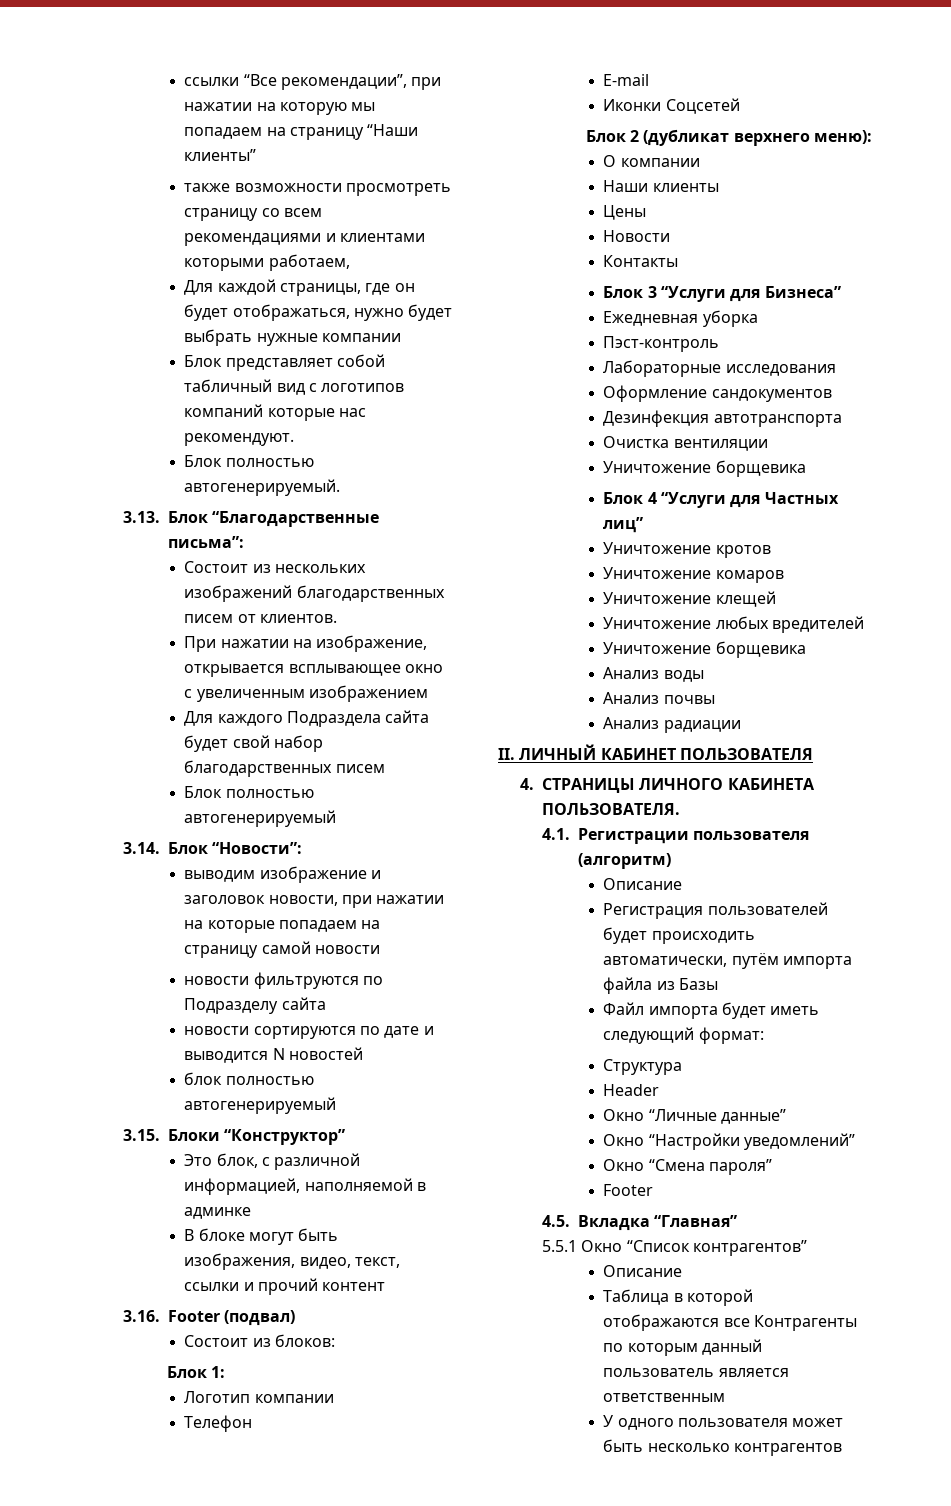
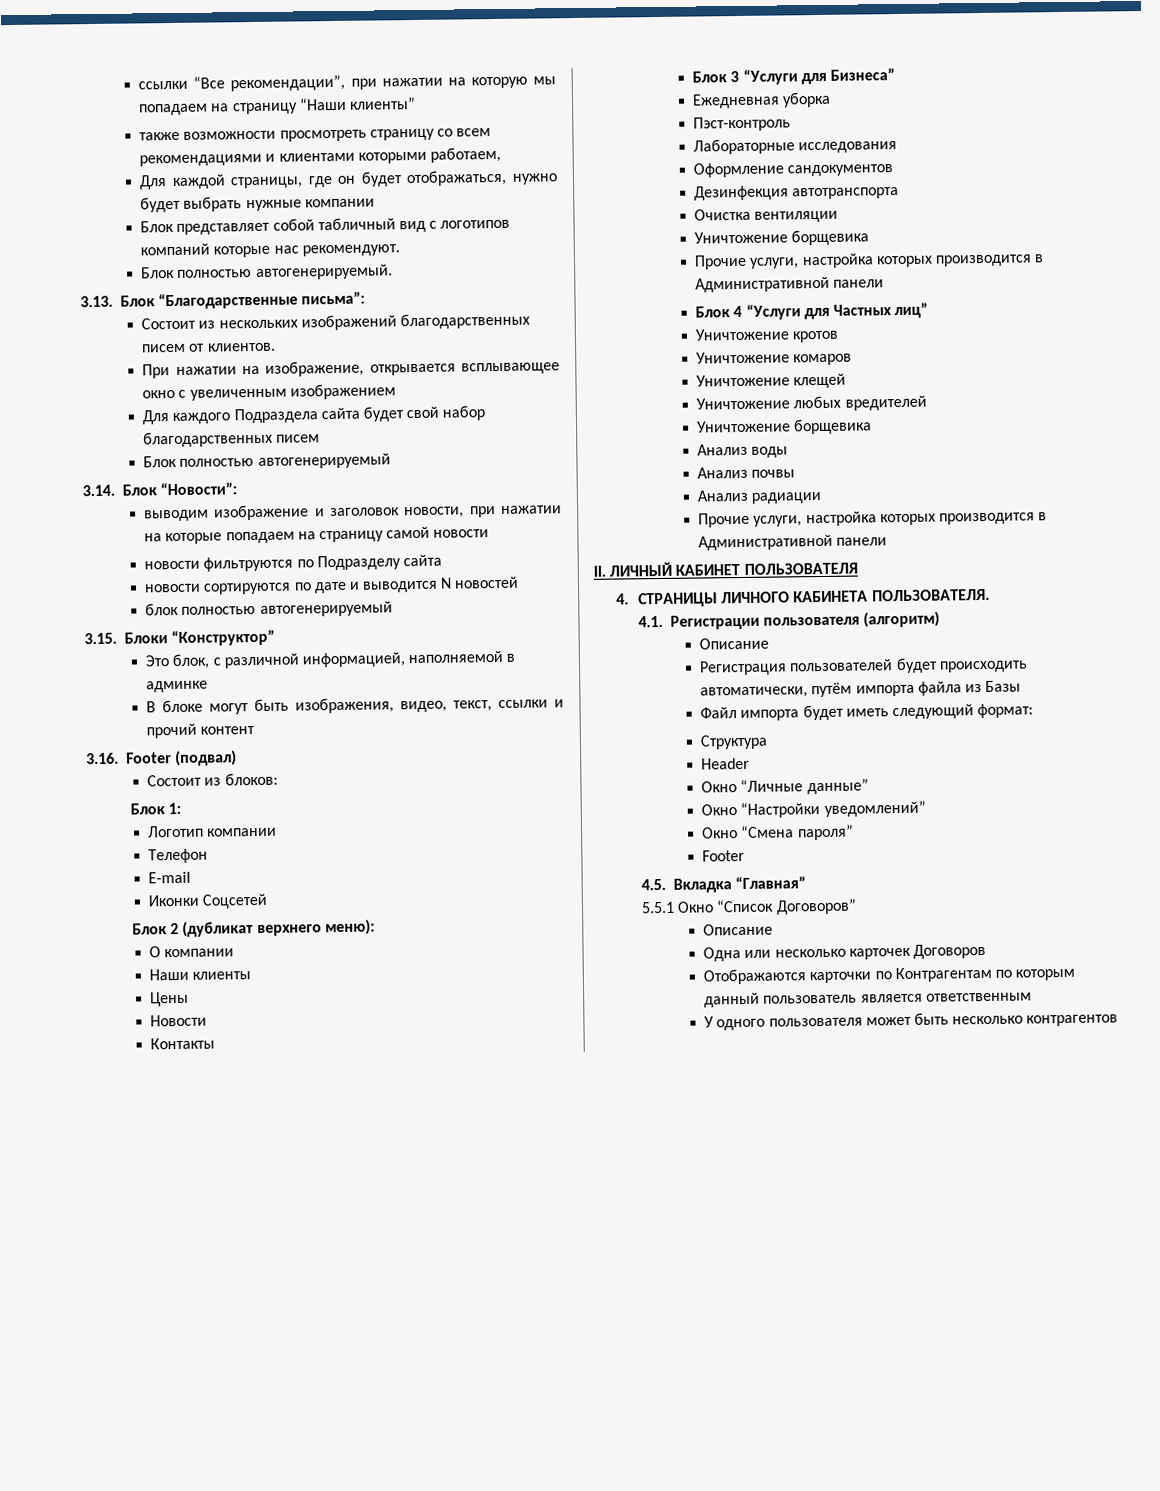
  Очистка вентиляции
  Уничтожение борщевика
+ Прочие услуги, настройка которых производится в Административной панели
  Анализ радиации
+ Прочие услуги, настройка которых производится в Административной панели
- 5.5.1 Окно “Список контрагентов”
+ 5.5.1 Окно “Список Договоров”
  Описание
- Таблица в которой отображаются все Контрагенты по которым данный пользователь является ответственным
+ Одна или несколько карточек Договоров
+ Отображаются карточки по Контрагентам по которым данный пользователь является ответственным

